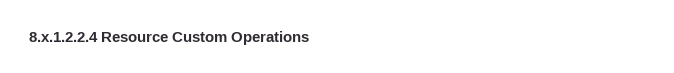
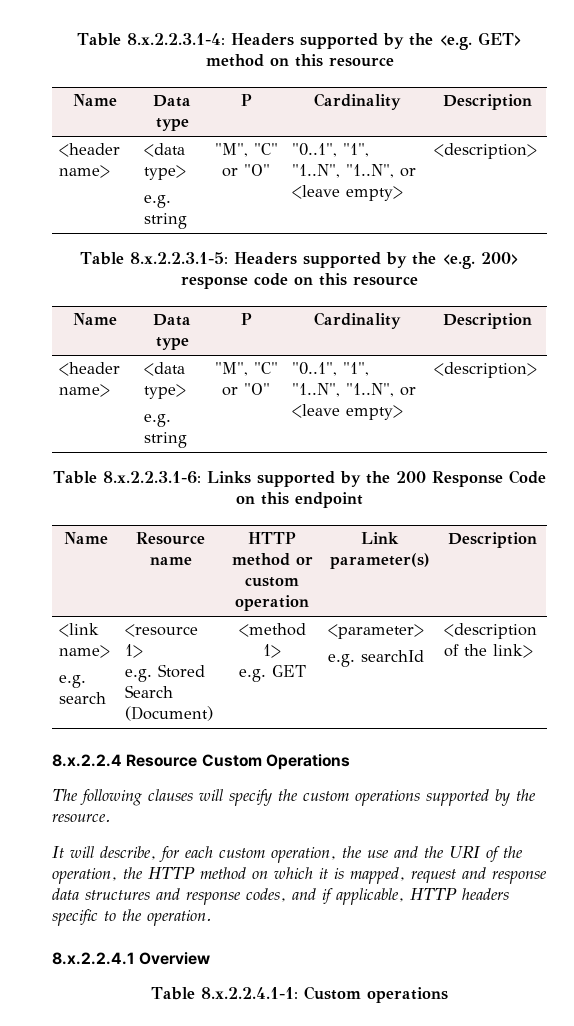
- 8.x.1.2.2.4 Resource Custom Operations
+ Table 8.x.2.2.3.1-4: Headers supported by the <e.g. GET> method on this resource
+ Name | Data type | P | Cardinality | Description
+ <header name> | <data type>
+ e.g. string | "M", "C" or "O" | "0..1", "1", "1..N", "1..N", or <leave empty> | <description>
+ Table 8.x.2.2.3.1-5: Headers supported by the <e.g. 200> response code on this resource
+ Name | Data type | P | Cardinality | Description
+ <header name> | <data type>
+ e.g. string | "M", "C" or "O" | "0..1", "1", "1..N", "1..N", or <leave empty> | <description>
+ Table 8.x.2.2.3.1-6: Links supported by the 200 Response Code on this endpoint
+ Name | Resource name | HTTP method or custom operation | Link parameter(s) | Description
+ <link name>
+ e.g. search | <resource 1>
+ e.g. Stored Search (Document) | <method 1>
+ e.g. GET | <parameter>
+ e.g. searchId | <description of the link>
+ 8.x.2.2.4 Resource Custom Operations
+ The following clauses will specify the custom operations supported by the resource.
+ It will describe, for each custom operation, the use and the URI of the operation, the HTTP method on which it is mapped, request and response data structures and response codes, and if applicable, HTTP headers specific to the operation.
+ 8.x.2.2.4.1 Overview
+ Table 8.x.2.2.4.1-1: Custom operations

